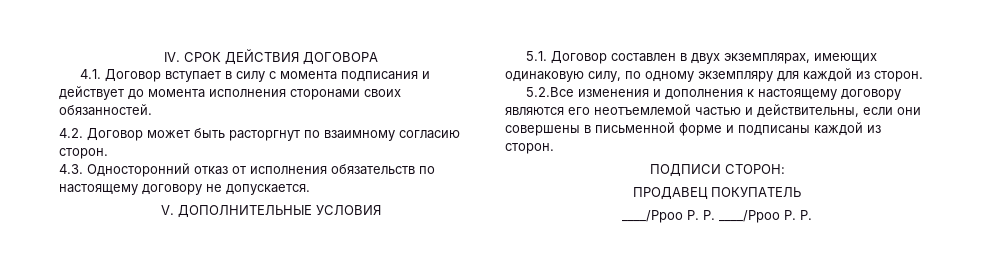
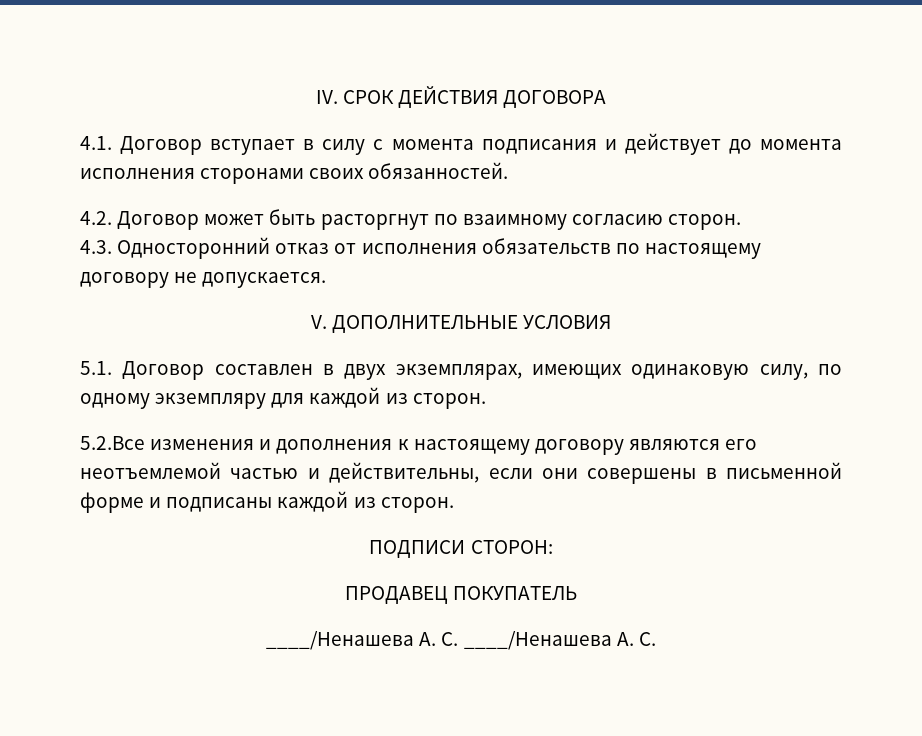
- ____/Рроо Р. Р. ____/Рроо Р. Р.
+ ____/Ненашева А. С. ____/Ненашева А. С.

